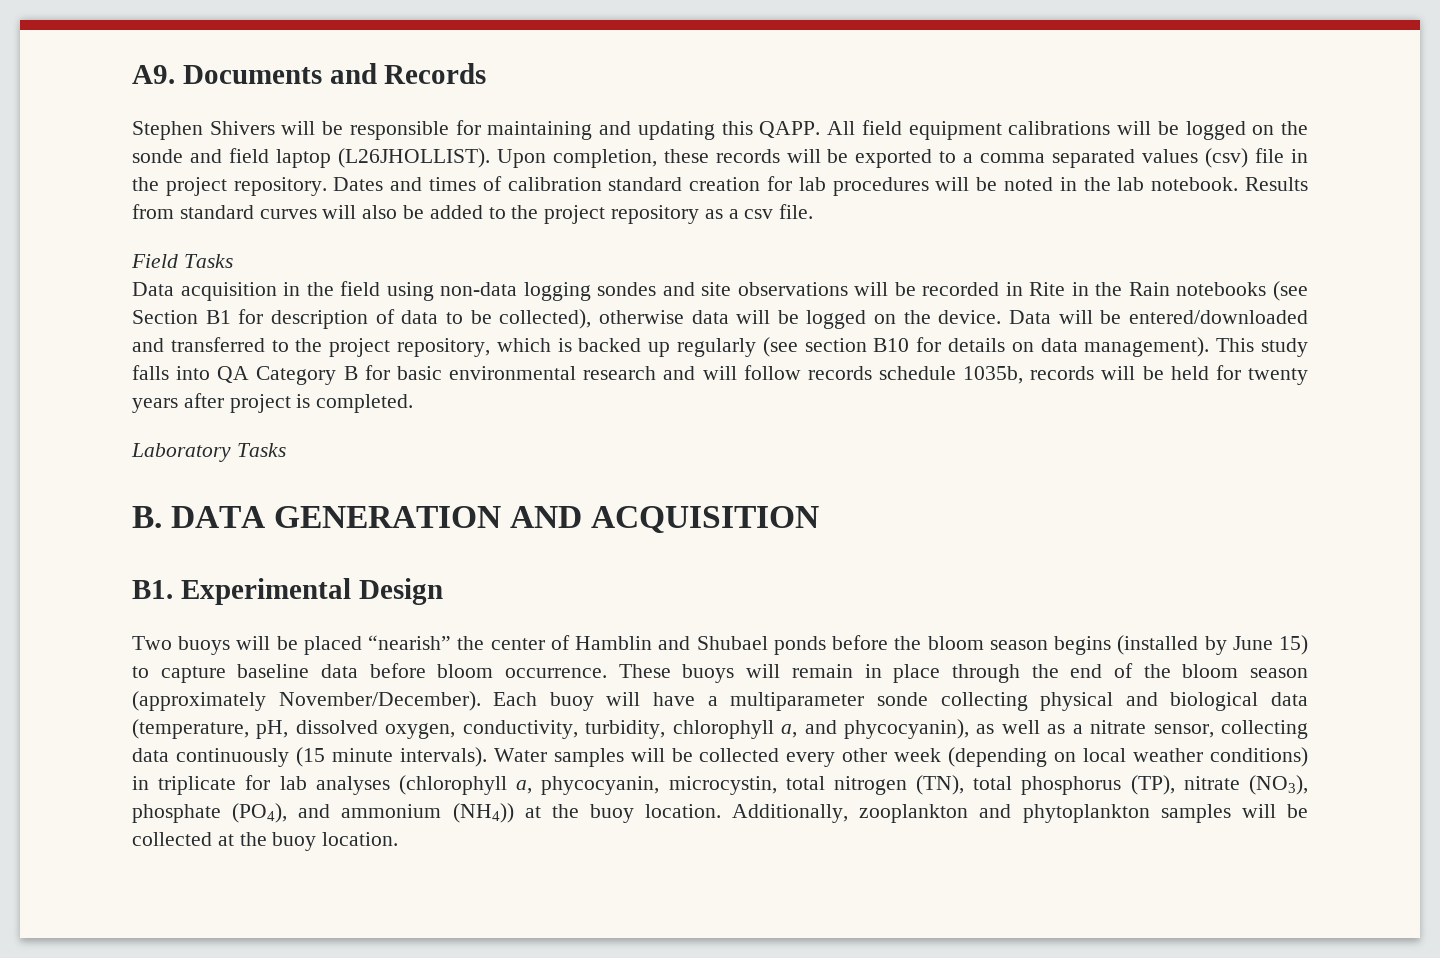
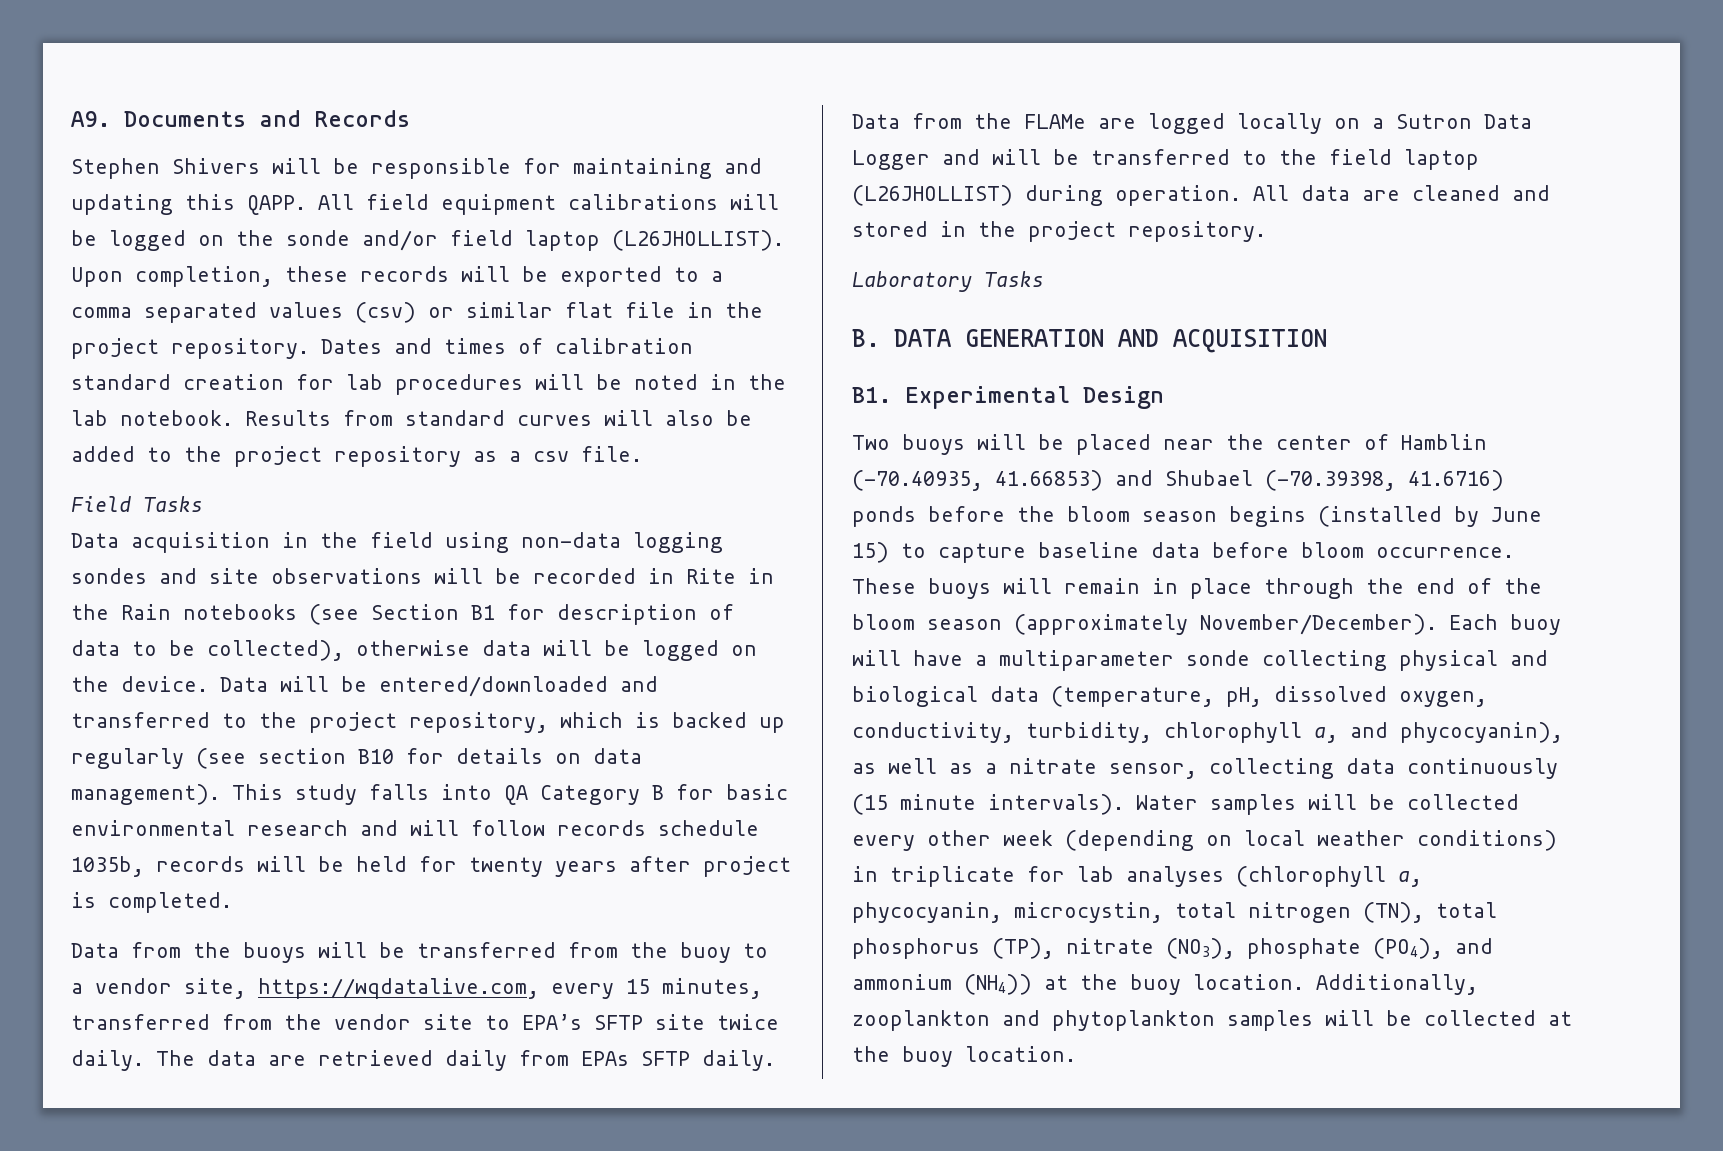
- All field equipment calibrations will be logged on the sonde and field laptop (L26JHOLLIST).
+ All field equipment calibrations will be logged on the sonde and/or field laptop (L26JHOLLIST).
- Upon completion, these records will be exported to a comma separated values (csv) file in the project repository.
+ Upon completion, these records will be exported to a comma separated values (csv) or similar flat file in the project repository.
+ Data from the buoys will be transferred from the buoy to a vendor site, https://wqdatalive.com, every 15 minutes, transferred from the vendor site to EPA’s SFTP site twice daily. The data are retrieved daily from EPAs SFTP daily. Data from the FLAMe are logged locally on a Sutron Data Logger and will be transferred to the field laptop (L26JHOLLIST) during operation. All data are cleaned and stored in the project repository.
- Two buoys will be placed “nearish” the center of Hamblin and Shubael ponds before the bloom season begins (installed by June 15) to capture baseline data before bloom occurrence.
+ Two buoys will be placed near the center of Hamblin (-70.40935, 41.66853) and Shubael (-70.39398, 41.6716) ponds before the bloom season begins (installed by June 15) to capture baseline data before bloom occurrence.

